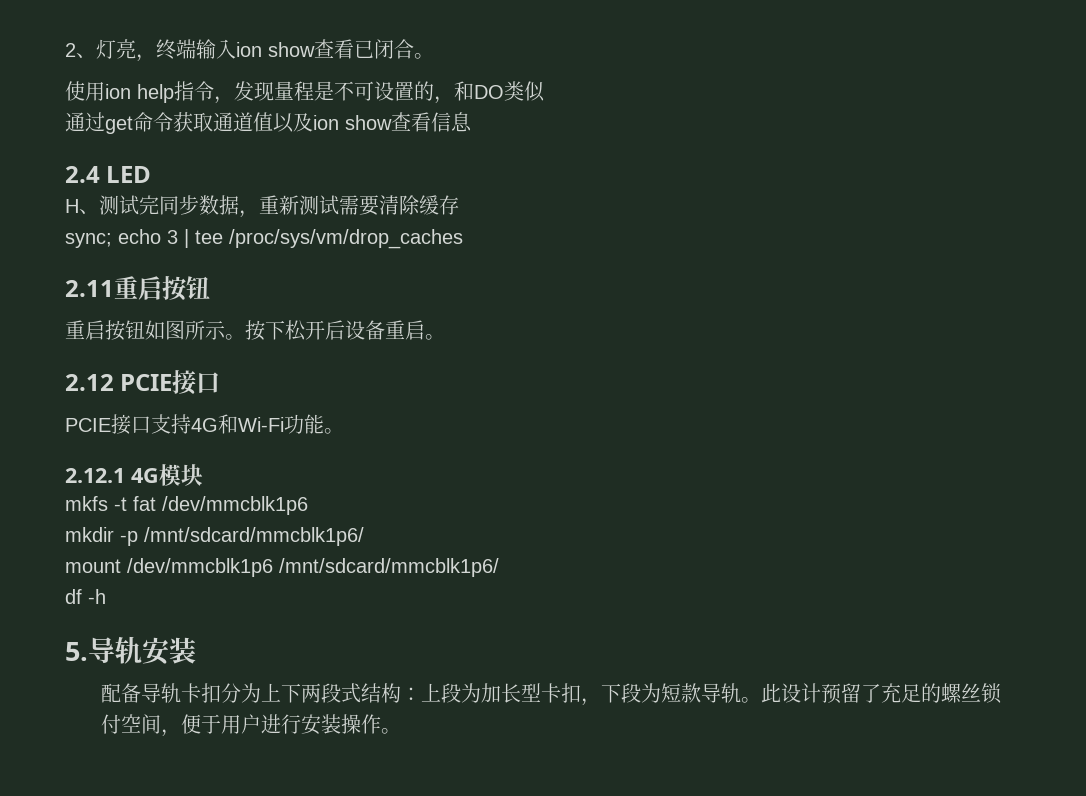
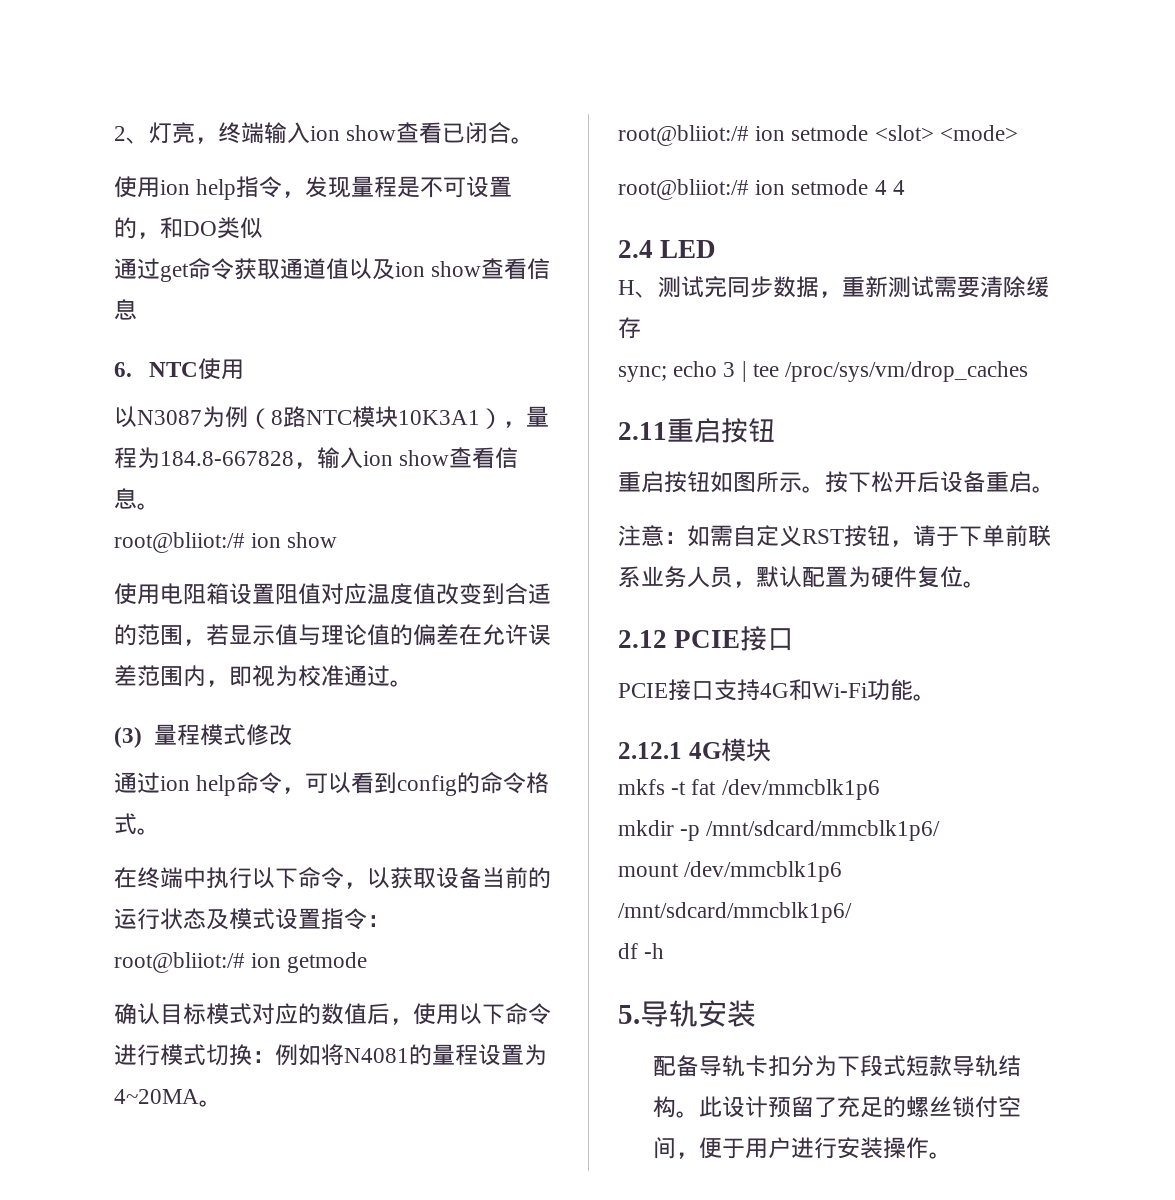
+ 6. NTC使用
+ 以N3087为例（8路NTC模块10K3A1），量程为184.8-667828，输入ion show查看信息。
+ root@bliiot:/# ion show
+ 使用电阻箱设置阻值对应温度值改变到合适的范围，若显示值与理论值的偏差在允许误差范围内，即视为校准通过。
+ (3)量程模式修改
+ 通过ion help命令，可以看到config的命令格式。
+ 在终端中执行以下命令，以获取设备当前的运行状态及模式设置指令：
+ root@bliiot:/# ion getmode
+ 确认目标模式对应的数值后，使用以下命令进行模式切换：例如将N4081的量程设置为4~20MA。
+ root@bliiot:/# ion setmode <slot> <mode>
+ root@bliiot:/# ion setmode 4 4
+ 注意：如需自定义RST按钮，请于下单前联系业务人员，默认配置为硬件复位。
- 配备导轨卡扣分为上下两段式结构：上段为加长型卡扣，下段为短款导轨。
+ 配备导轨卡扣分为下段式短款导轨结构。

